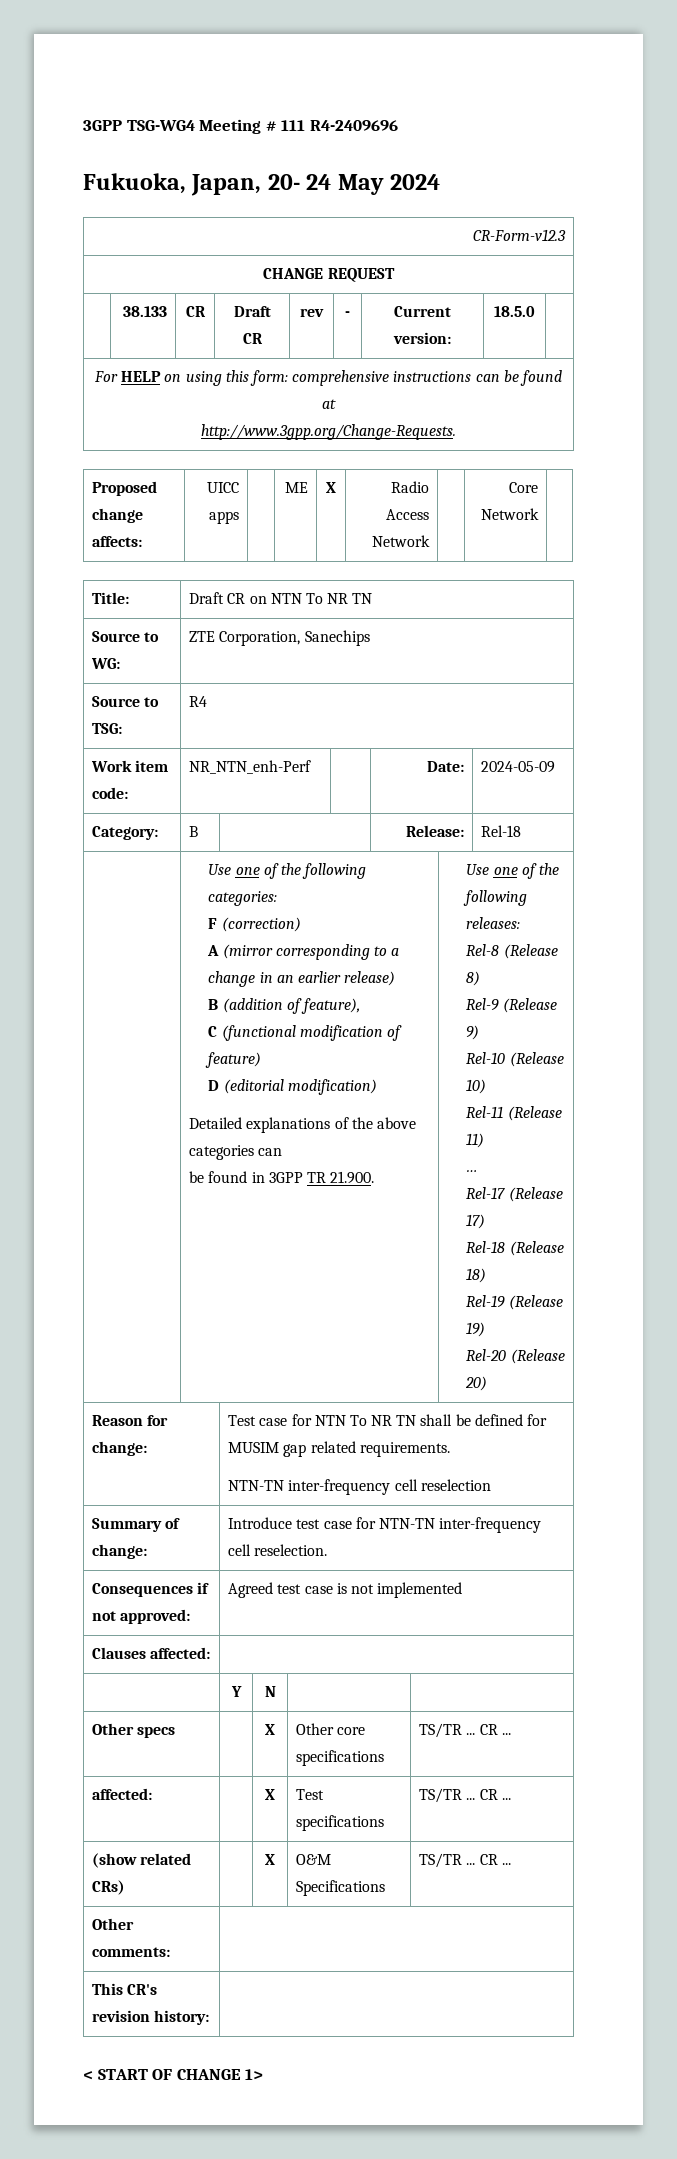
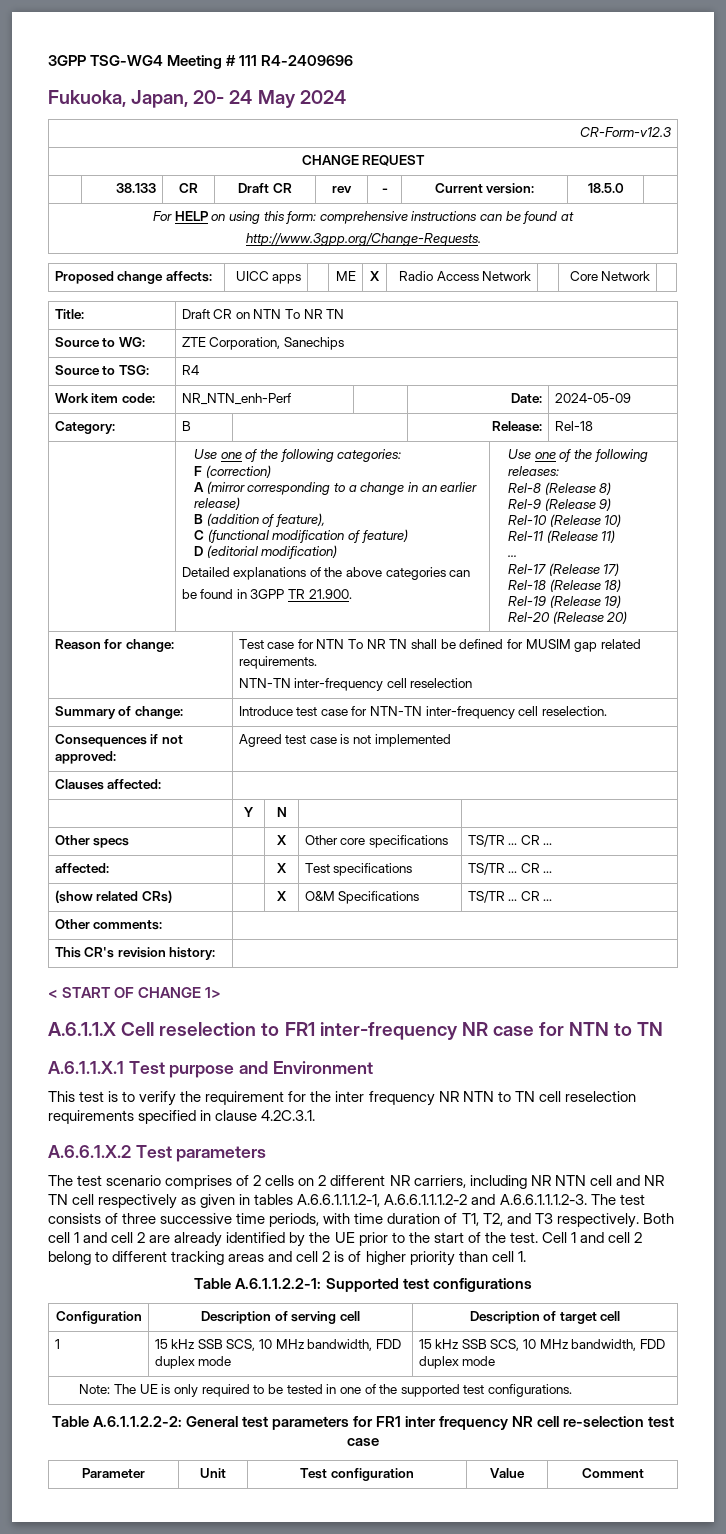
+ A.6.1.1.X Cell reselection to FR1 inter-frequency NR case for NTN to TN
+ A.6.1.1.X.1 Test purpose and Environment
+ This test is to verify the requirement for the inter frequency NR NTN to TN cell reselection requirements specified in clause 4.2C.3.1.
+ A.6.6.1.X.2 Test parameters
+ The test scenario comprises of 2 cells on 2 different NR carriers, including NR NTN cell and NR TN cell respectively as given in tables A.6.6.1.1.1.2-1, A.6.6.1.1.1.2-2 and A.6.6.1.1.1.2-3. The test consists of three successive time periods, with time duration of T1, T2, and T3 respectively. Both cell 1 and cell 2 are already identified by the UE prior to the start of the test. Cell 1 and cell 2 belong to different tracking areas and cell 2 is of higher priority than cell 1.
+ Table A.6.1.1.2.2-1: Supported test configurations
+ Configuration | Description of serving cell | Description of target cell
+ 1 | 15 kHz SSB SCS, 10 MHz bandwidth, FDD duplex mode | 15 kHz SSB SCS, 10 MHz bandwidth, FDD duplex mode
+ Note: The UE is only required to be tested in one of the supported test configurations.
+ Table A.6.1.1.2.2-2: General test parameters for FR1 inter frequency NR cell re-selection test case
+ Parameter | Unit | Test configuration | Value | Comment

